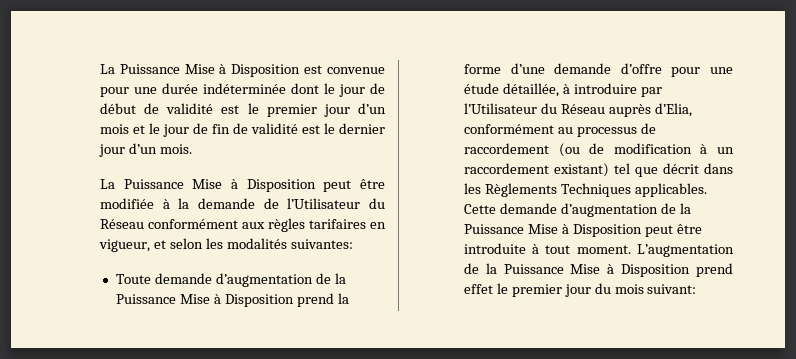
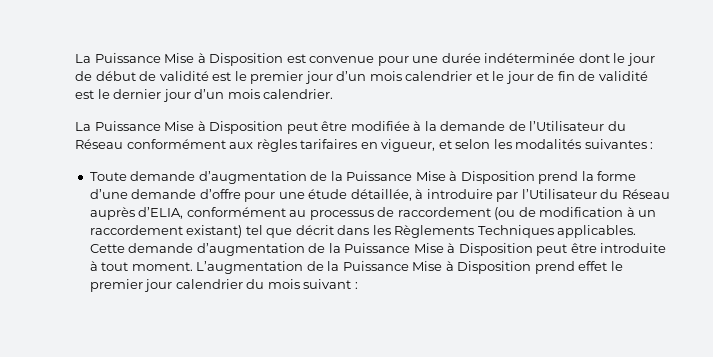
- La Puissance Mise à Disposition est convenue pour une durée indéterminée dont le jour de début de validité est le premier jour d’un mois et le jour de fin de validité est le dernier jour d’un mois.
+ La Puissance Mise à Disposition est convenue pour une durée indéterminée dont le jour de début de validité est le premier jour d’un mois calendrier et le jour de fin de validité est le dernier jour d’un mois calendrier.
- La Puissance Mise à Disposition peut être modifiée à la demande de l’Utilisateur du Réseau conformément aux règles tarifaires en vigueur, et selon les modalités suivantes:
+ La Puissance Mise à Disposition peut être modifiée à la demande de l’Utilisateur du Réseau conformément aux règles tarifaires en vigueur, et selon les modalités suivantes :
- Toute demande d’augmentation de la Puissance Mise à Disposition prend la forme d’une demande d’offre pour une étude détaillée, à introduire par l’Utilisateur du Réseau auprès d’Elia, conformément au processus de raccordement (ou de modification à un raccordement existant) tel que décrit dans les Règlements Techniques applicables.
+ Toute demande d’augmentation de la Puissance Mise à Disposition prend la forme d’une demande d’offre pour une étude détaillée, à introduire par l’Utilisateur du Réseau auprès d’ELIA, conformément au processus de raccordement (ou de modification à un raccordement existant) tel que décrit dans les Règlements Techniques applicables.
- L’augmentation de la Puissance Mise à Disposition prend effet le premier jour du mois suivant:
+ L’augmentation de la Puissance Mise à Disposition prend effet le premier jour calendrier du mois suivant :

